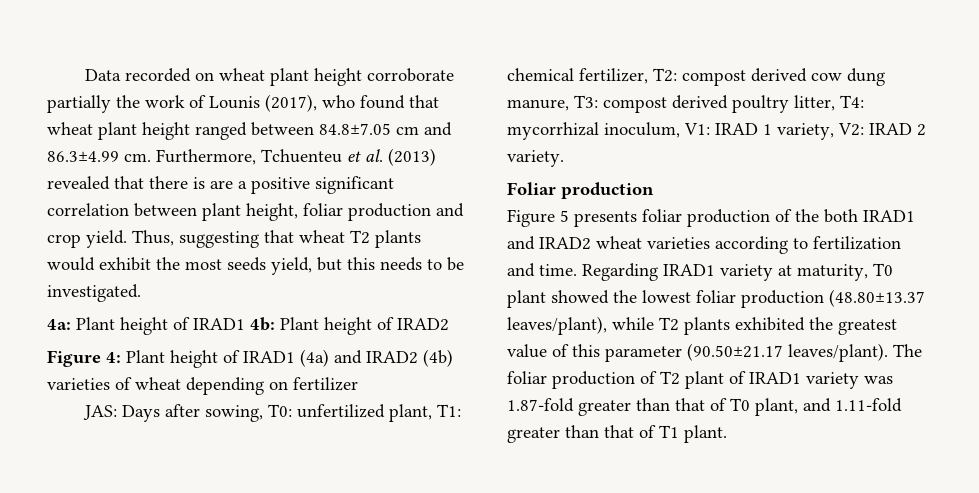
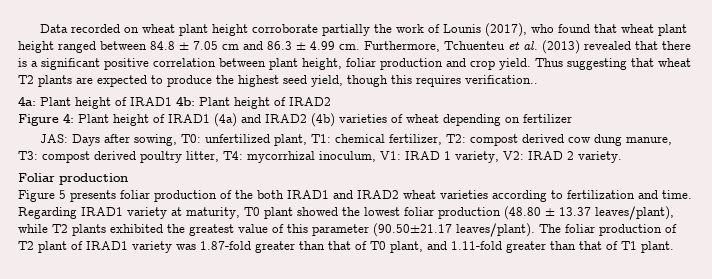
- Data recorded on wheat plant height corroborate partially the work of Lounis (2017), who found that wheat plant height ranged between 84.8±7.05 cm and 86.3±4.99 cm.
+ Data recorded on wheat plant height corroborate partially the work of Lounis (2017), who found that wheat plant height ranged between 84.8 ± 7.05 cm and 86.3 ± 4.99 cm.
- Furthermore, Tchuenteu et al. (2013) revealed that there is are a positive significant correlation between plant height, foliar production and crop yield.
+ Furthermore, Tchuenteu et al. (2013) revealed that there is a significant positive correlation between plant height, foliar production and crop yield.
- Thus, suggesting that wheat T2 plants would exhibit the most seeds yield, but this needs to be investigated.
+ Thus suggesting that wheat T2 plants are expected to produce the highest seed yield, though this requires verification..
- Regarding IRAD1 variety at maturity, T0 plant showed the lowest foliar production (48.80±13.37 leaves/plant), while T2 plants exhibited the greatest value of this parameter (90.50±21.17 leaves/plant).
+ Regarding IRAD1 variety at maturity, T0 plant showed the lowest foliar production (48.80 ± 13.37 leaves/plant), while T2 plants exhibited the greatest value of this parameter (90.50±21.17 leaves/plant).

